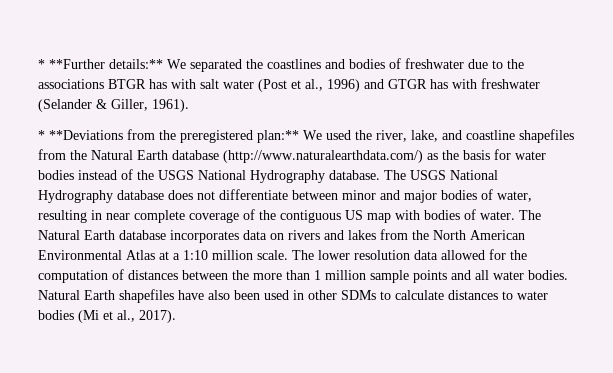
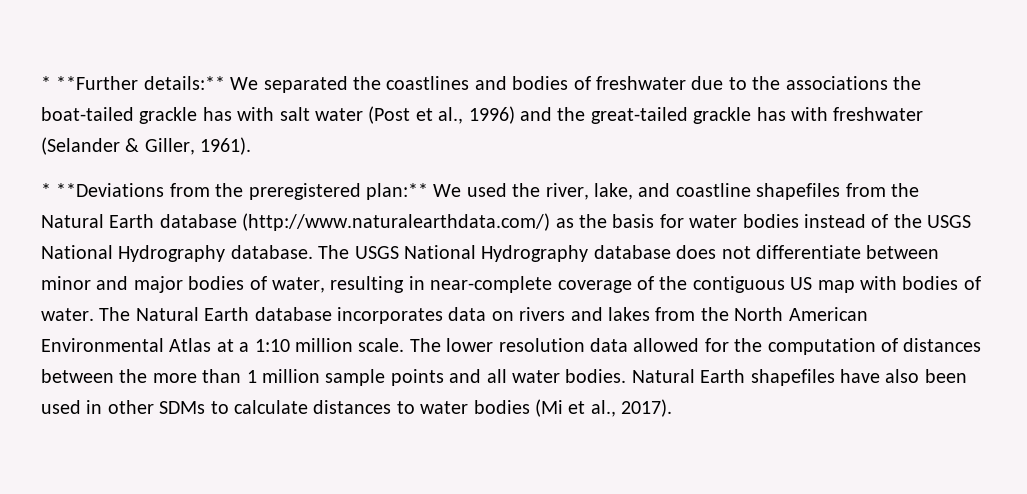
- * **Further details:** We separated the coastlines and bodies of freshwater due to the associations BTGR has with salt water (Post et al., 1996) and GTGR has with freshwater (Selander & Giller, 1961).
+ * **Further details:** We separated the coastlines and bodies of freshwater due to the associations the boat-tailed grackle has with salt water (Post et al., 1996) and the great-tailed grackle has with freshwater (Selander & Giller, 1961).
- The USGS National Hydrography database does not differentiate between minor and major bodies of water, resulting in near complete coverage of the contiguous US map with bodies of water.
+ The USGS National Hydrography database does not differentiate between minor and major bodies of water, resulting in near-complete coverage of the contiguous US map with bodies of water.

